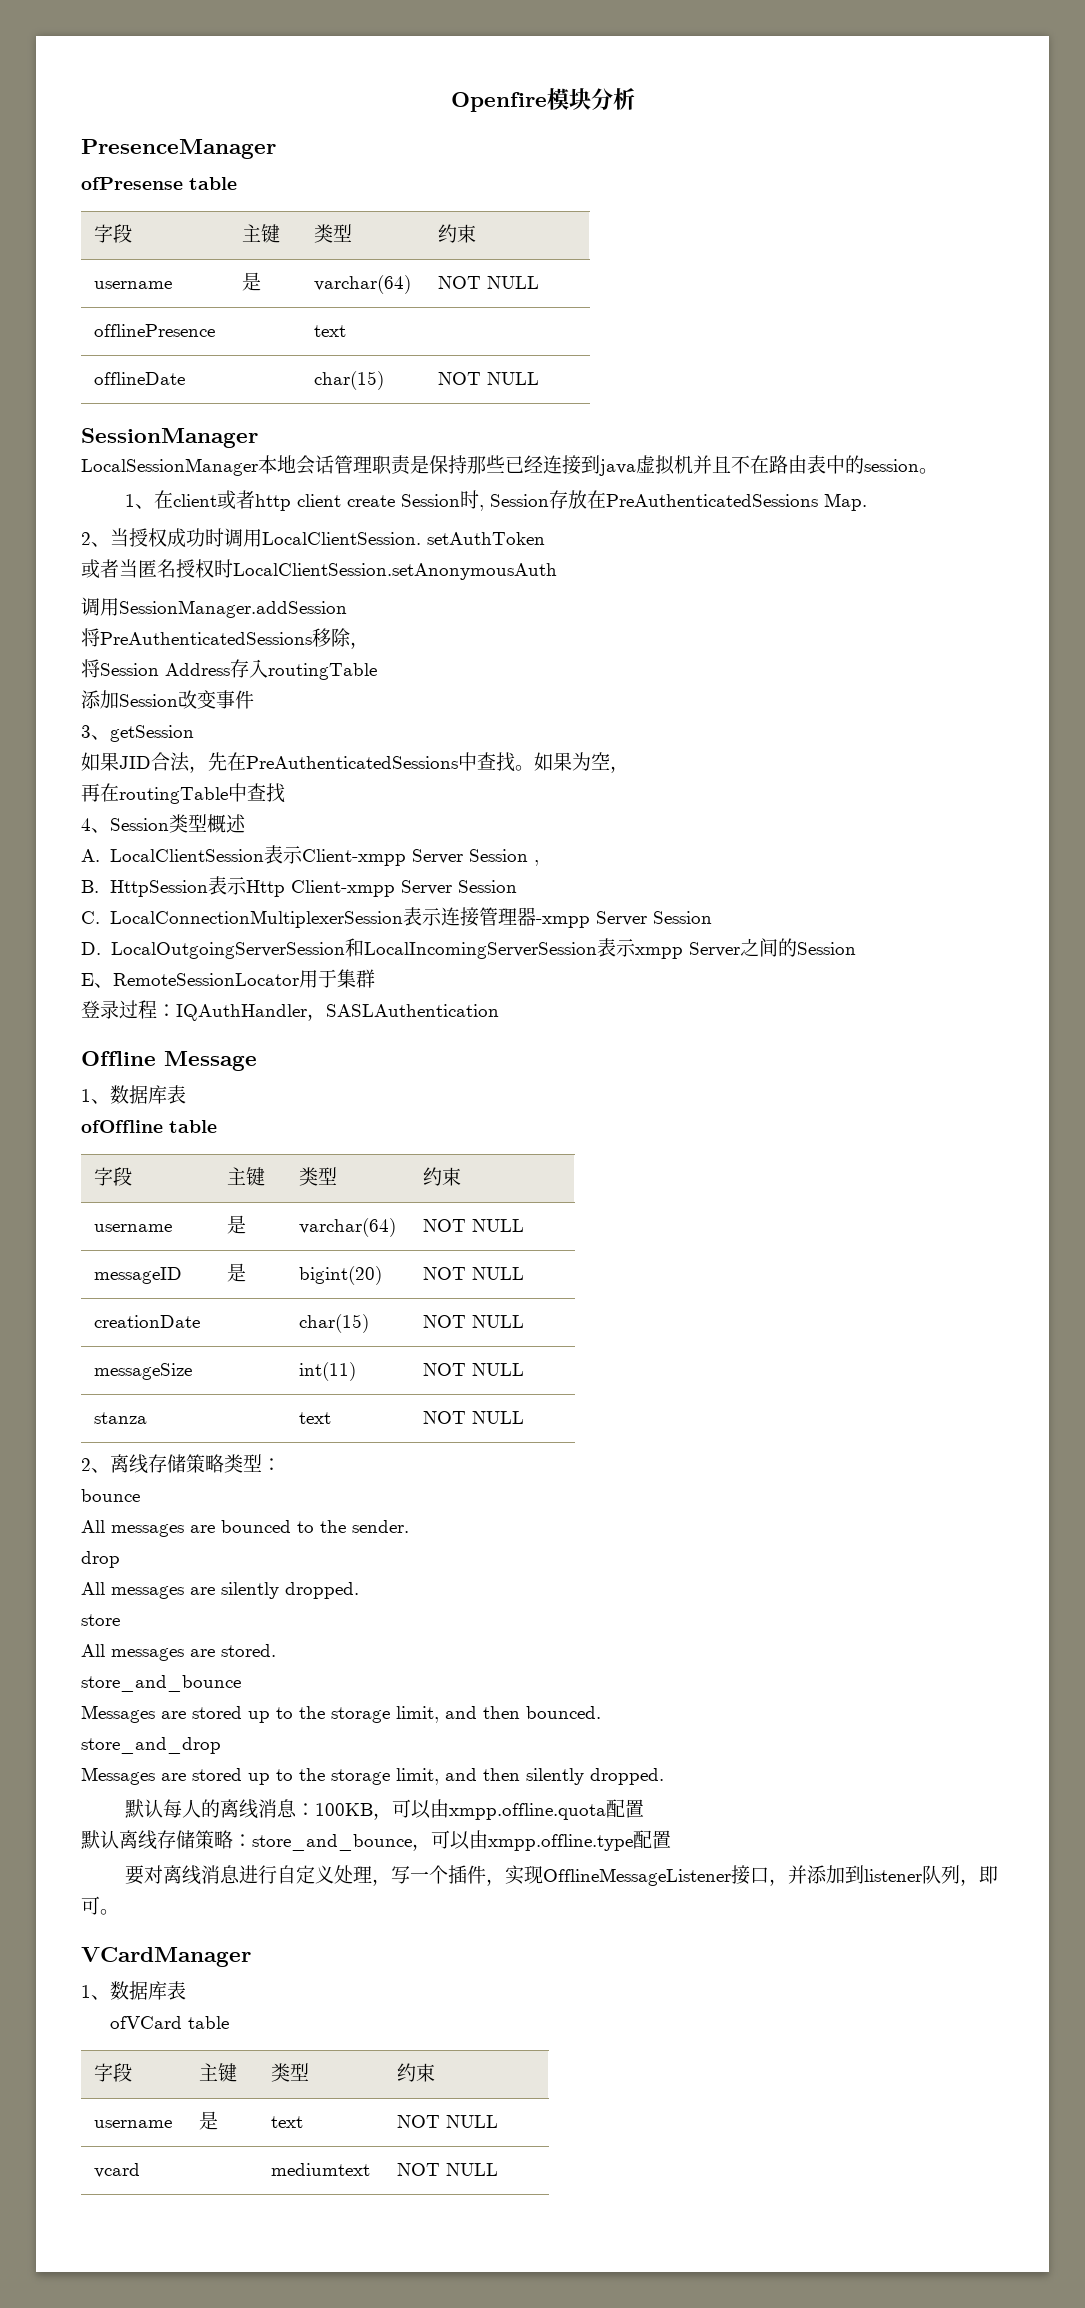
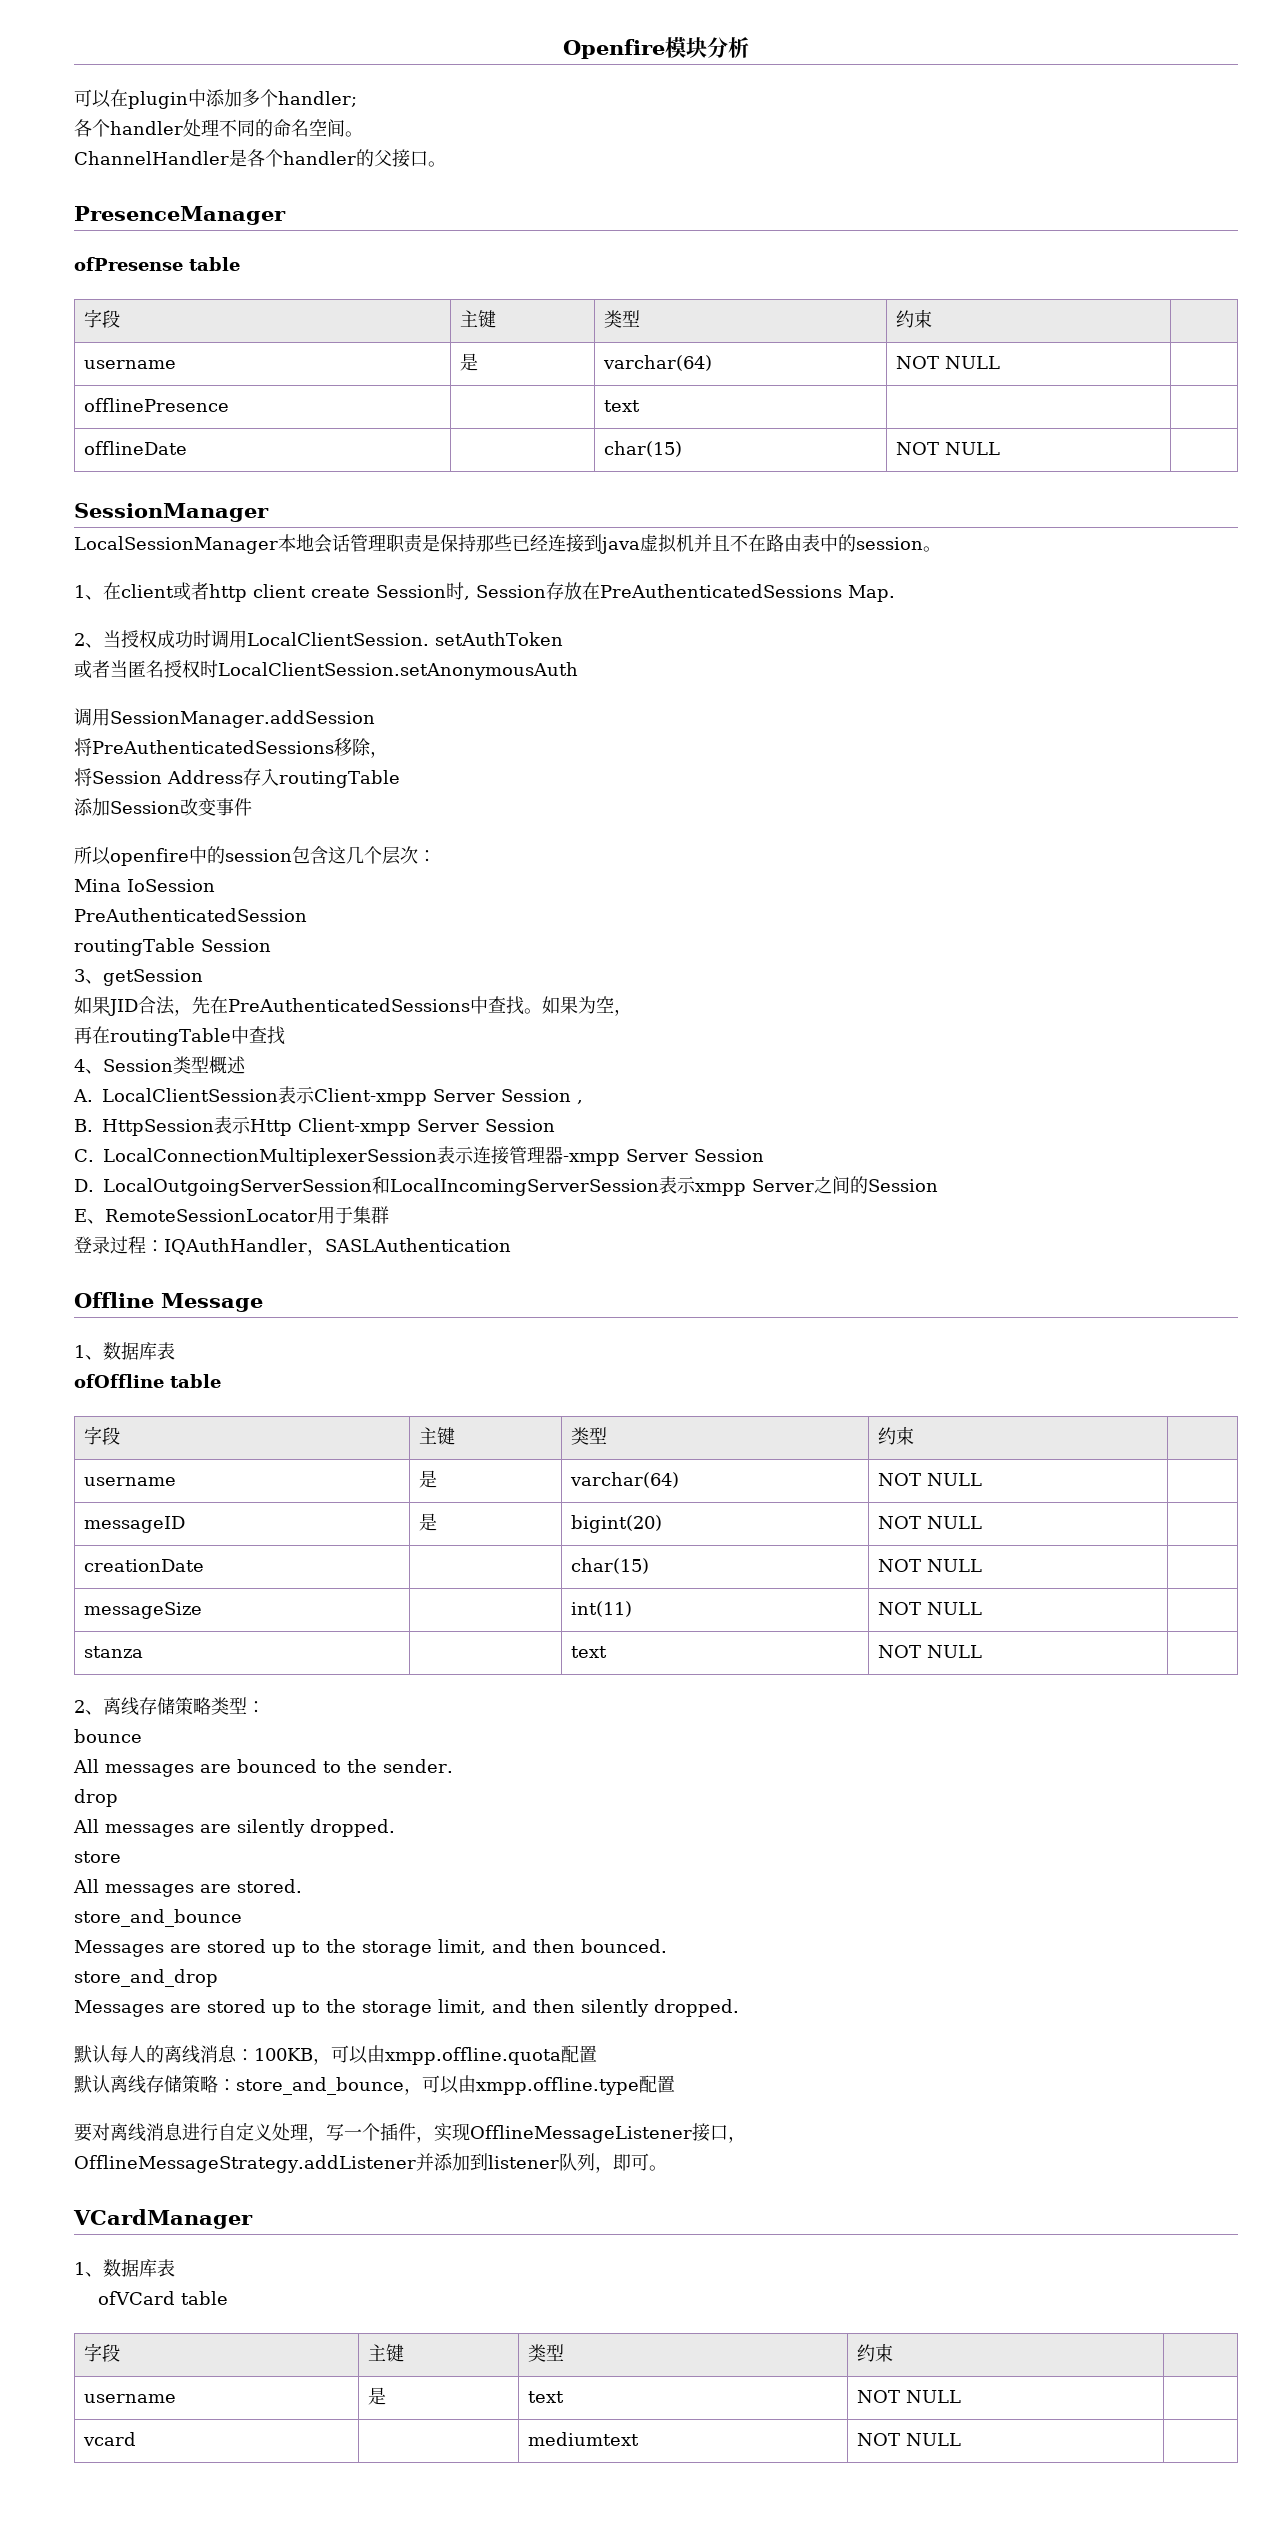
+ 可以在plugin中添加多个handler;
+ 各个handler处理不同的命名空间。
+ ChannelHandler是各个handler的父接口。
+ 所以openfire中的session包含这几个层次：
+ Mina IoSession
+ PreAuthenticatedSession
+ routingTable Session
- 要对离线消息进行自定义处理，写一个插件，实现OfflineMessageListener接口，并添加到listener队列，即可。
+ 要对离线消息进行自定义处理，写一个插件，实现OfflineMessageListener接口，
+ OfflineMessageStrategy.addListener并添加到listener队列，即可。

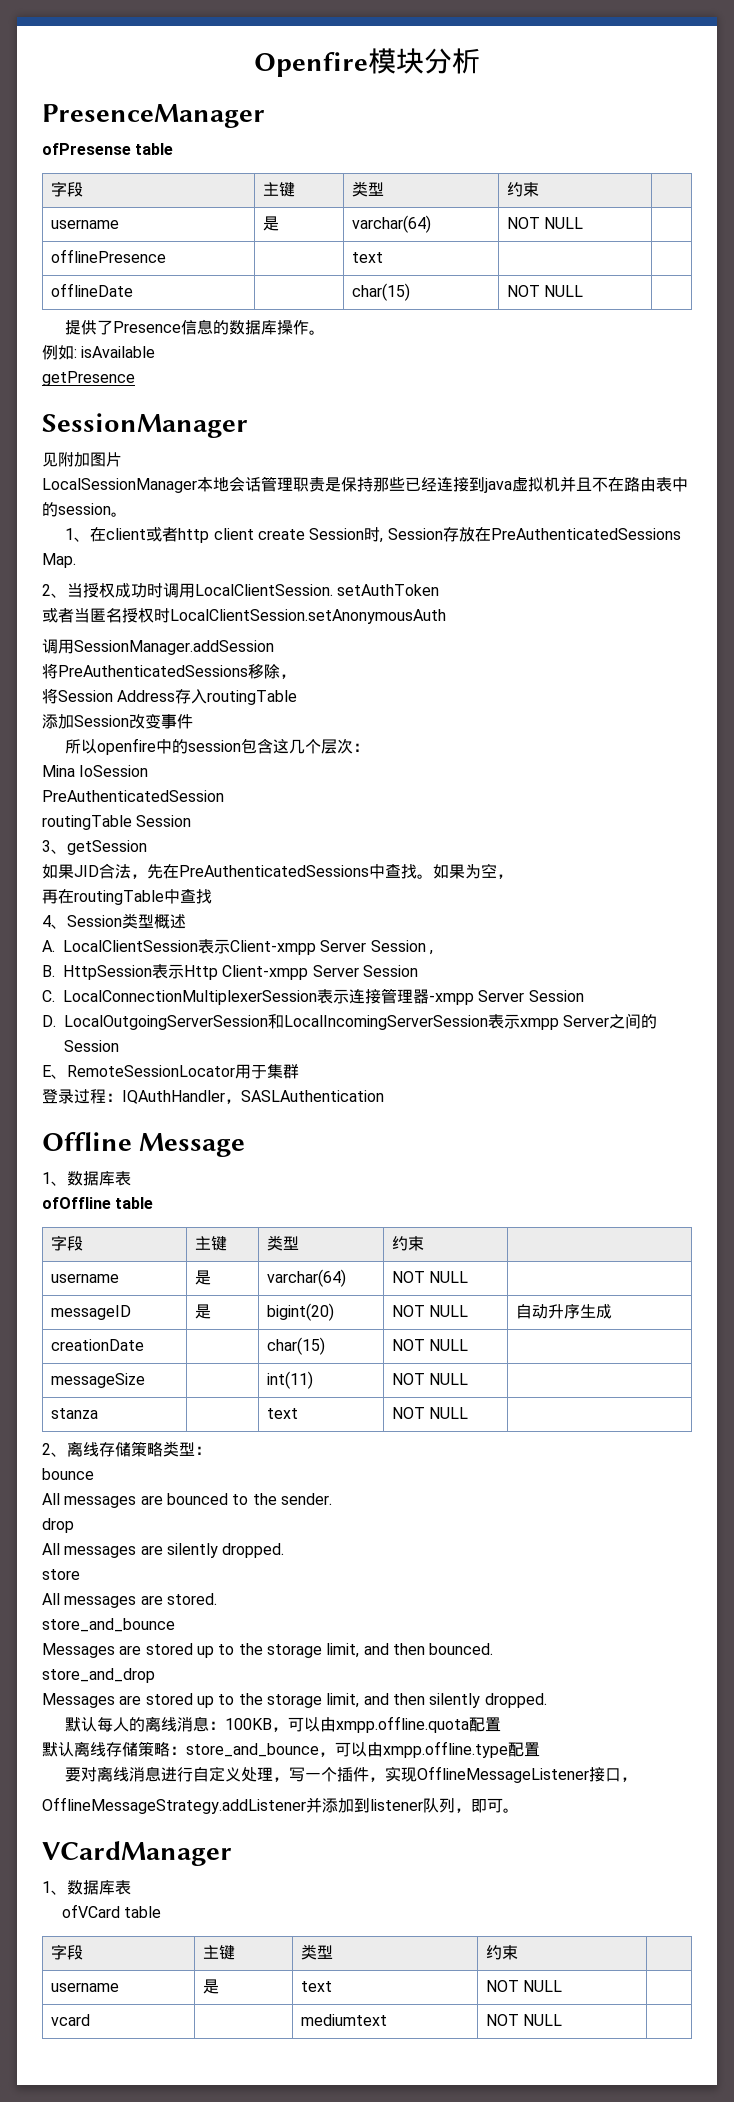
- 可以在plugin中添加多个handler;
- 各个handler处理不同的命名空间。
- ChannelHandler是各个handler的父接口。
+ 提供了Presence信息的数据库操作。
+ 例如: isAvailable
+ getPresence
+ 见附加图片
- messageID | 是 | bigint(20) | NOT NULL |
+ messageID | 是 | bigint(20) | NOT NULL | 自动升序生成

